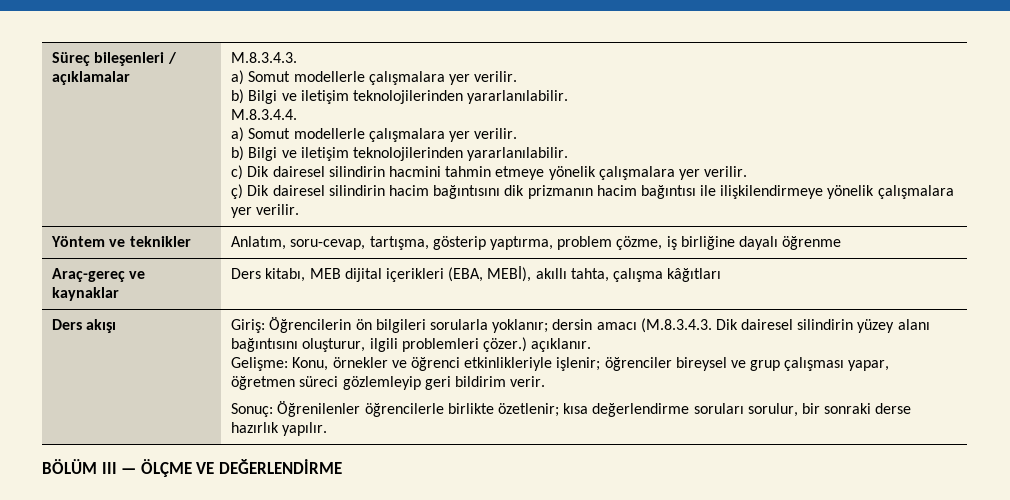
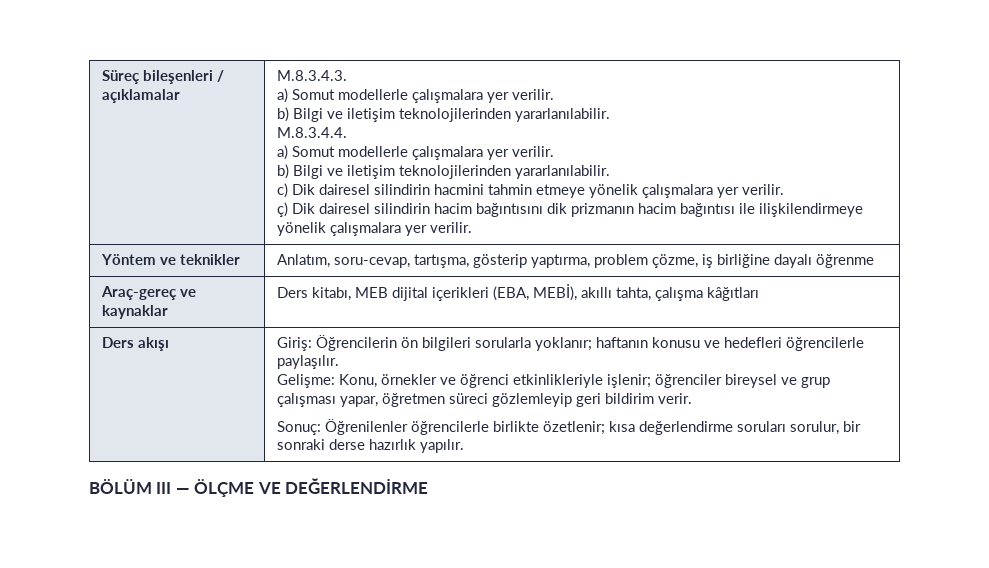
- Giriş: Öğrencilerin ön bilgileri sorularla yoklanır; dersin amacı (M.8.3.4.3. Dik dairesel silindirin yüzey alanı bağıntısını oluşturur, ilgili problemleri çözer.) açıklanır.
+ Giriş: Öğrencilerin ön bilgileri sorularla yoklanır; haftanın konusu ve hedefleri öğrencilerle paylaşılır.

